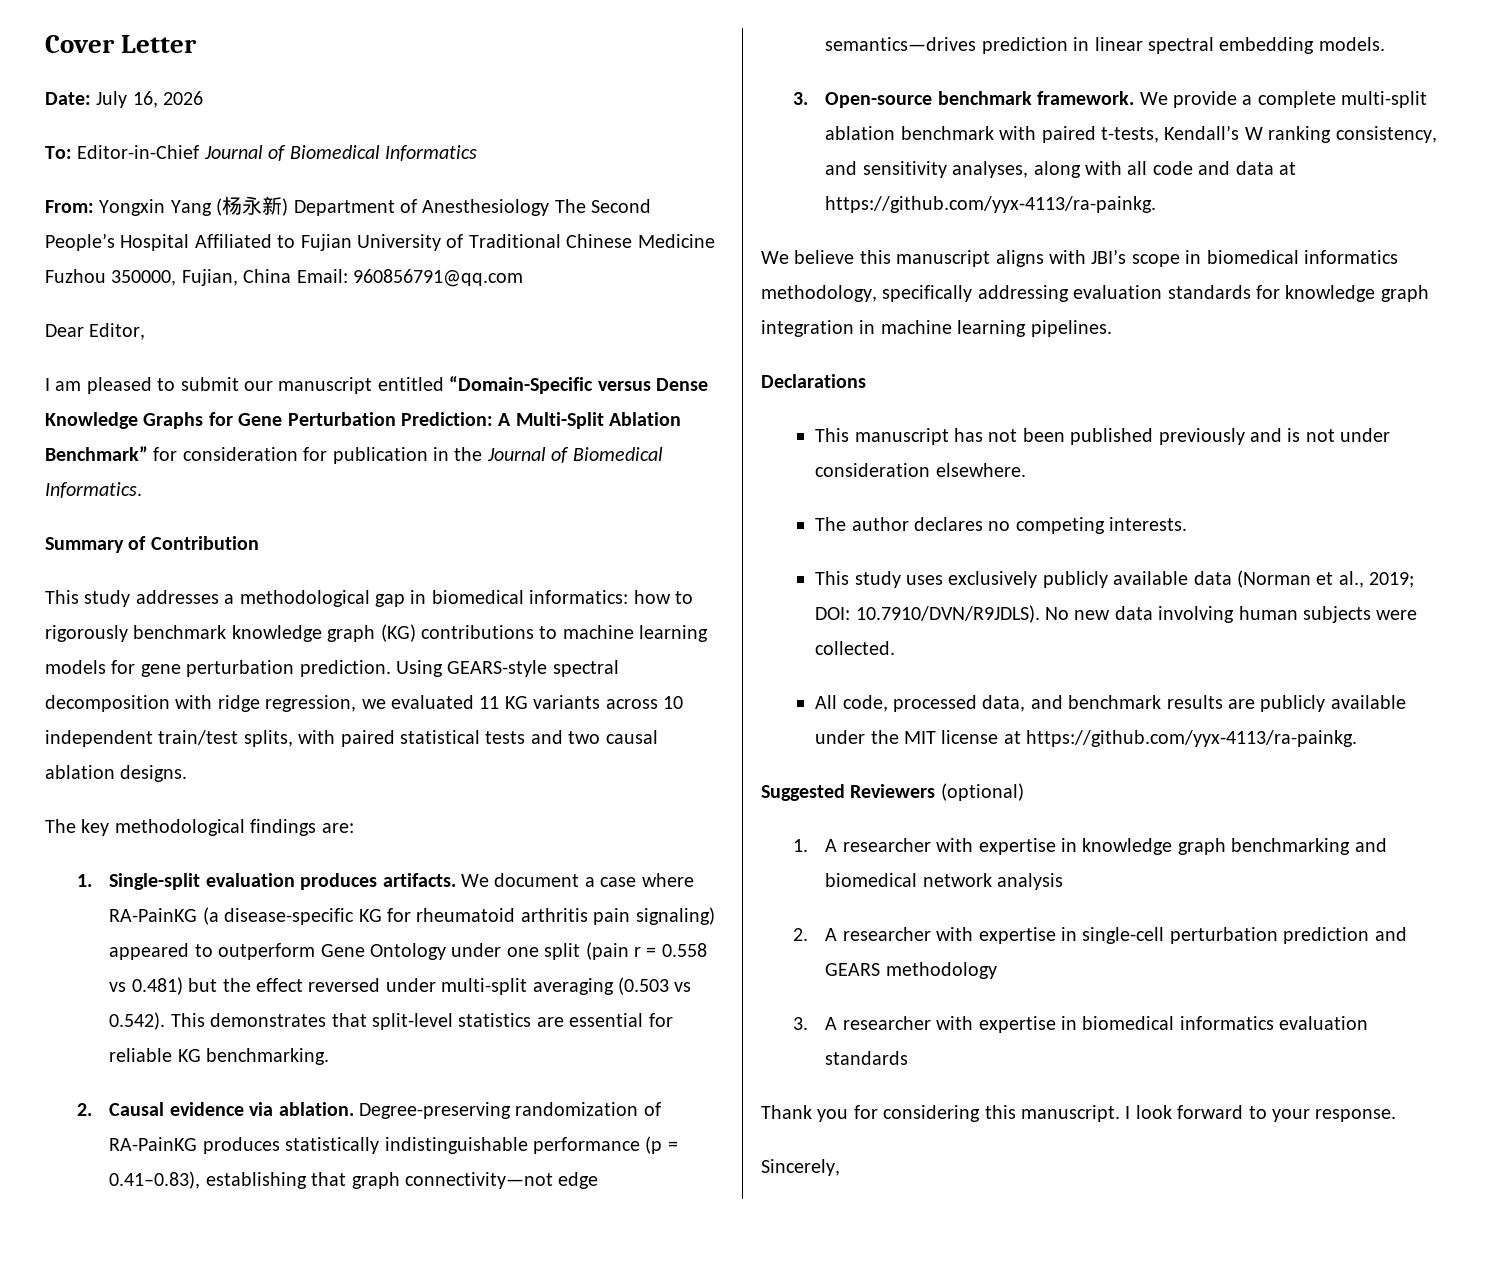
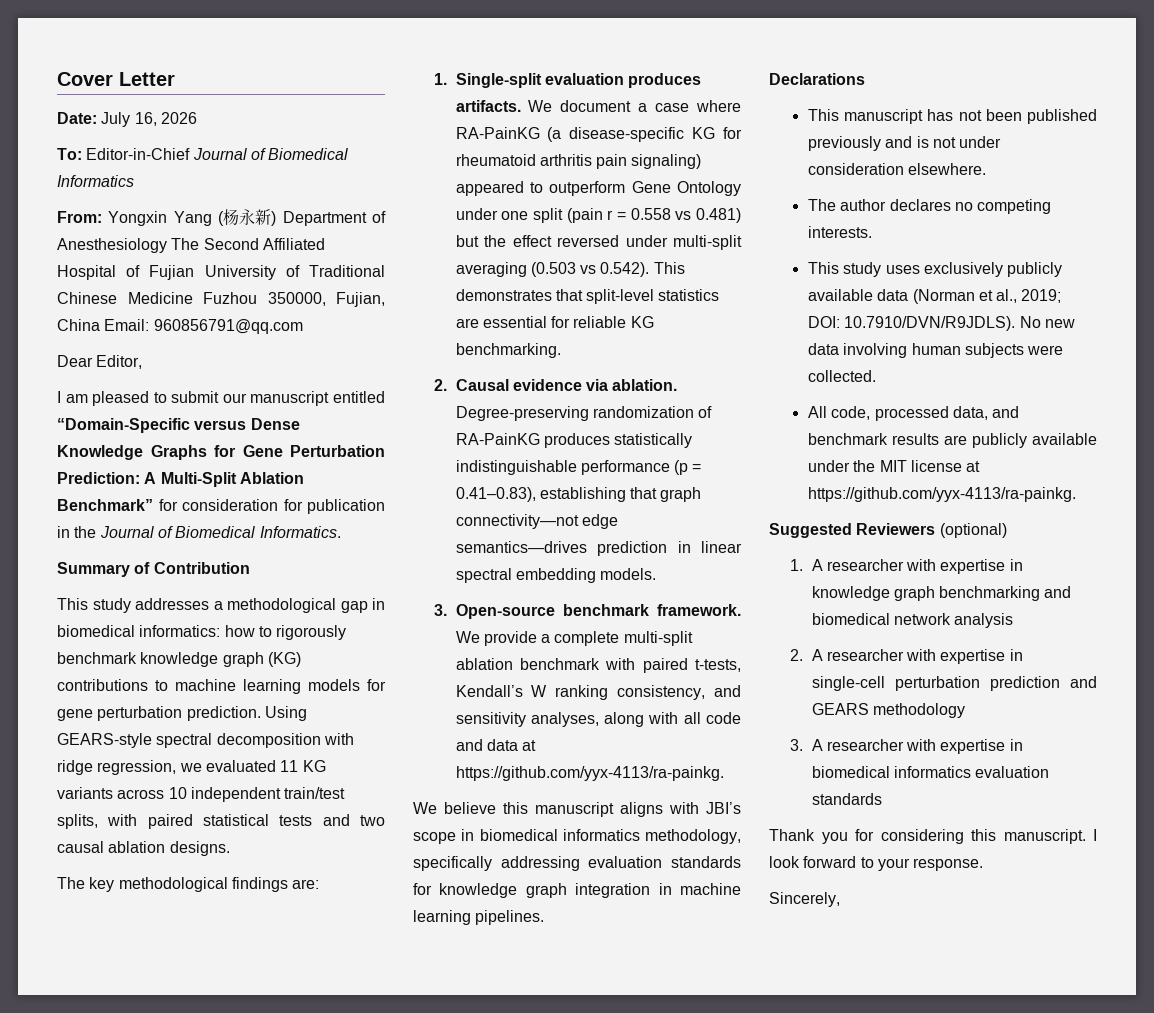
- From: Yongxin Yang (杨永新) Department of Anesthesiology The Second People’s Hospital Affiliated to Fujian University of Traditional Chinese Medicine Fuzhou 350000, Fujian, China Email: 960856791@qq.com
+ From: Yongxin Yang (杨永新) Department of Anesthesiology The Second Affiliated Hospital of Fujian University of Traditional Chinese Medicine Fuzhou 350000, Fujian, China Email: 960856791@qq.com

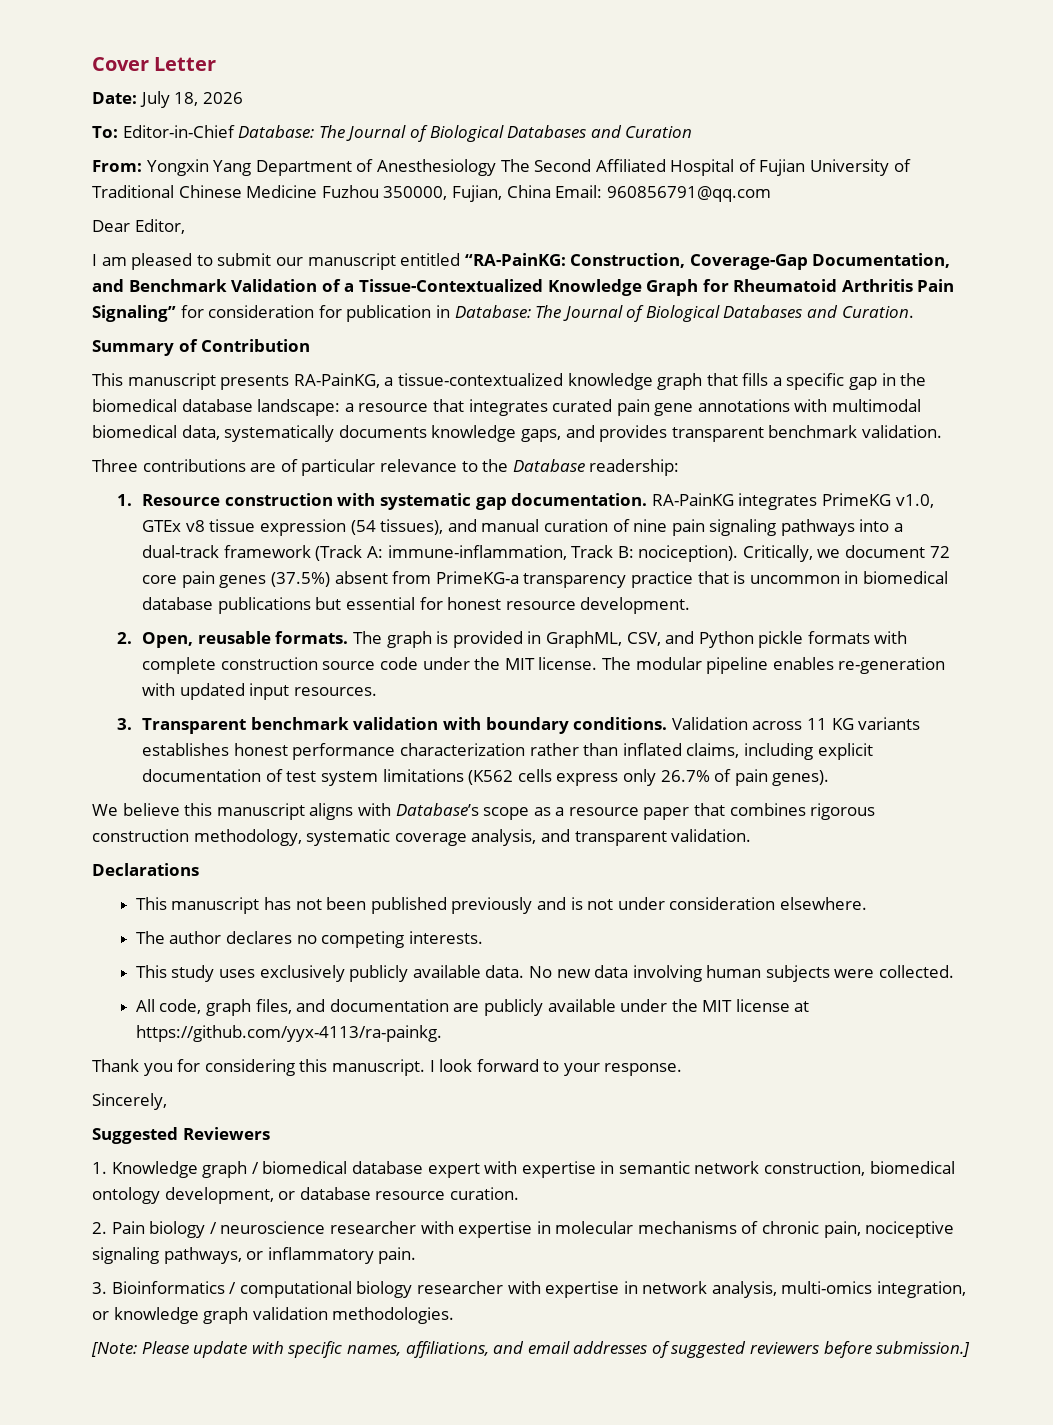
- Date: July 16, 2026
+ Date: July 18, 2026
- To: Editor-in-Chief Journal of Biomedical Informatics
+ To: Editor-in-Chief Database: The Journal of Biological Databases and Curation
- From: Yongxin Yang (杨永新) Department of Anesthesiology The Second Affiliated Hospital of Fujian University of Traditional Chinese Medicine Fuzhou 350000, Fujian, China Email: 960856791@qq.com
+ From: Yongxin Yang Department of Anesthesiology The Second Affiliated Hospital of Fujian University of Traditional Chinese Medicine Fuzhou 350000, Fujian, China Email: 960856791@qq.com
- I am pleased to submit our manuscript entitled “Domain-Specific versus Dense Knowledge Graphs for Gene Perturbation Prediction: A Multi-Split Ablation Benchmark” for consideration for publication in the Journal of Biomedical Informatics.
+ I am pleased to submit our manuscript entitled “RA-PainKG: Construction, Coverage-Gap Documentation, and Benchmark Validation of a Tissue-Contextualized Knowledge Graph for Rheumatoid Arthritis Pain Signaling” for consideration for publication in Database: The Journal of Biological Databases and Curation.
  Summary of Contribution
- This study addresses a methodological gap in biomedical informatics: how to rigorously benchmark knowledge graph (KG) contributions to machine learning models for gene perturbation prediction. Using GEARS-style spectral decomposition with ridge regression, we evaluated 11 KG variants across 10 independent train/test splits, with paired statistical tests and two causal ablation designs.
- The key methodological findings are:
- 1. Single-split evaluation produces artifacts. We document a case where RA-PainKG (a disease-specific KG for rheumatoid arthritis pain signaling) appeared to outperform Gene Ontology under one split (pain r = 0.558 vs 0.481) but the effect reversed under multi-split averaging (0.503 vs 0.542). This demonstrates that split-level statistics are essential for reliable KG benchmarking.
- 2. Causal evidence via ablation. Degree-preserving randomization of RA-PainKG produces statistically indistinguishable performance (p = 0.41–0.83), establishing that graph connectivity—not edge semantics—drives prediction in linear spectral embedding models.
- 3. Open-source benchmark framework. We provide a complete multi-split ablation benchmark with paired t-tests, Kendall’s W ranking consistency, and sensitivity analyses, along with all code and data at https://github.com/yyx-4113/ra-painkg.
+ This manuscript presents RA-PainKG, a tissue-contextualized knowledge graph that fills a specific gap in the biomedical database landscape: a resource that integrates curated pain gene annotations with multimodal biomedical data, systematically documents knowledge gaps, and provides transparent benchmark validation.
+ Three contributions are of particular relevance to the Database readership:
+ 1. Resource construction with systematic gap documentation. RA-PainKG integrates PrimeKG v1.0, GTEx v8 tissue expression (54 tissues), and manual curation of nine pain signaling pathways into a dual-track framework (Track A: immune-inflammation, Track B: nociception). Critically, we document 72 core pain genes (37.5%) absent from PrimeKG-a transparency practice that is uncommon in biomedical database publications but essential for honest resource development.
+ 2. Open, reusable formats. The graph is provided in GraphML, CSV, and Python pickle formats with complete construction source code under the MIT license. The modular pipeline enables re-generation with updated input resources.
+ 3. Transparent benchmark validation with boundary conditions. Validation across 11 KG variants establishes honest performance characterization rather than inflated claims, including explicit documentation of test system limitations (K562 cells express only 26.7% of pain genes).
- We believe this manuscript aligns with JBI’s scope in biomedical informatics methodology, specifically addressing evaluation standards for knowledge graph integration in machine learning pipelines.
+ We believe this manuscript aligns with Database’s scope as a resource paper that combines rigorous construction methodology, systematic coverage analysis, and transparent validation.
- This study uses exclusively publicly available data (Norman et al., 2019; DOI: 10.7910/DVN/R9JDLS). No new data involving human subjects were collected.
+ This study uses exclusively publicly available data. No new data involving human subjects were collected.
- All code, processed data, and benchmark results are publicly available under the MIT license at https://github.com/yyx-4113/ra-painkg.
+ All code, graph files, and documentation are publicly available under the MIT license at https://github.com/yyx-4113/ra-painkg.
- Suggested Reviewers (optional)
- 1. A researcher with expertise in knowledge graph benchmarking and biomedical network analysis
- 2. A researcher with expertise in single-cell perturbation prediction and GEARS methodology
- 3. A researcher with expertise in biomedical informatics evaluation standards
+ Suggested Reviewers
+ 1. Knowledge graph / biomedical database expert with expertise in semantic network construction, biomedical ontology development, or database resource curation.
+ 2. Pain biology / neuroscience researcher with expertise in molecular mechanisms of chronic pain, nociceptive signaling pathways, or inflammatory pain.
+ 3. Bioinformatics / computational biology researcher with expertise in network analysis, multi-omics integration, or knowledge graph validation methodologies.
+ [Note: Please update with specific names, affiliations, and email addresses of suggested reviewers before submission.]

